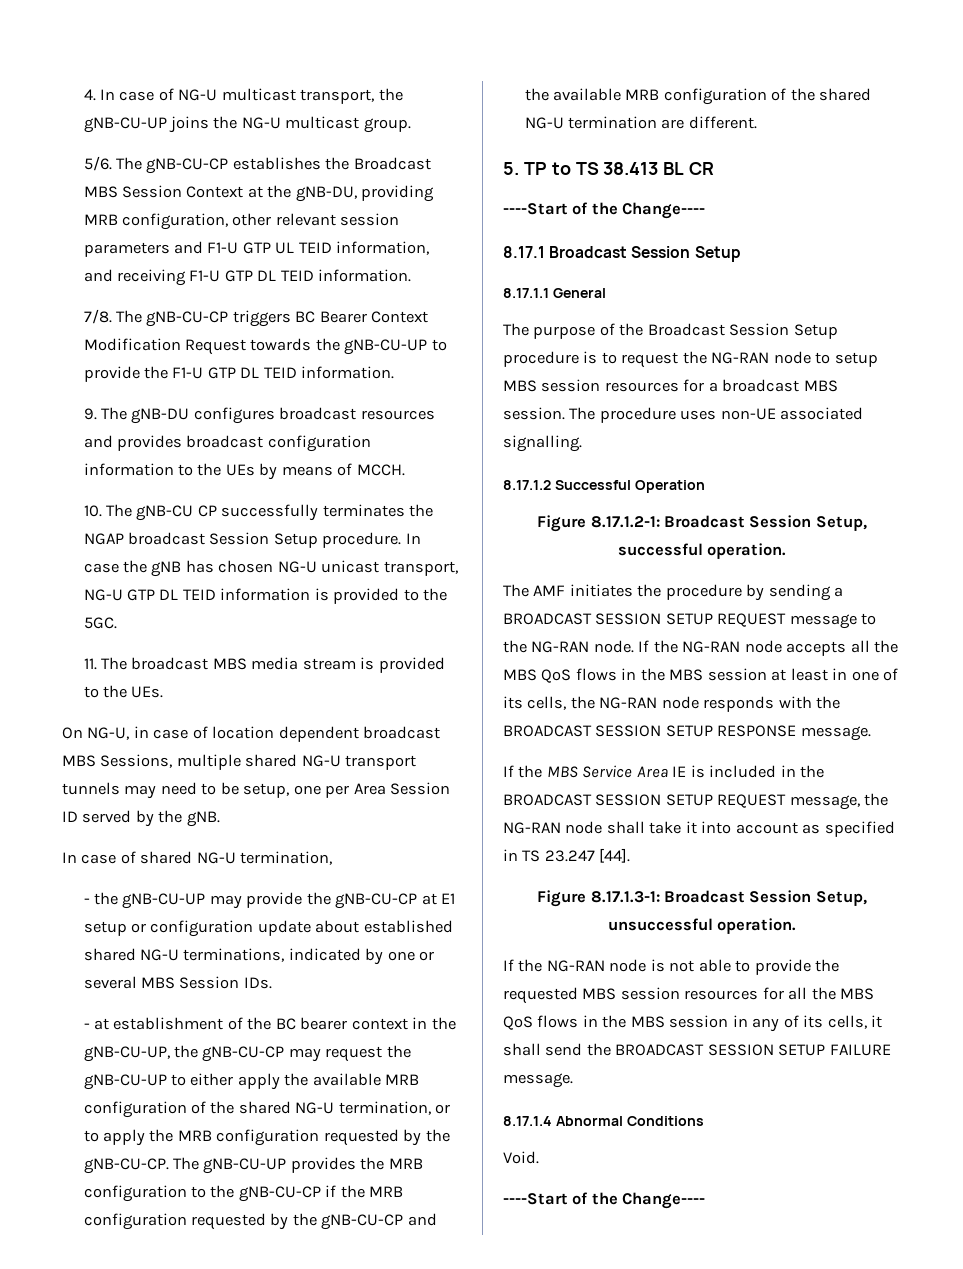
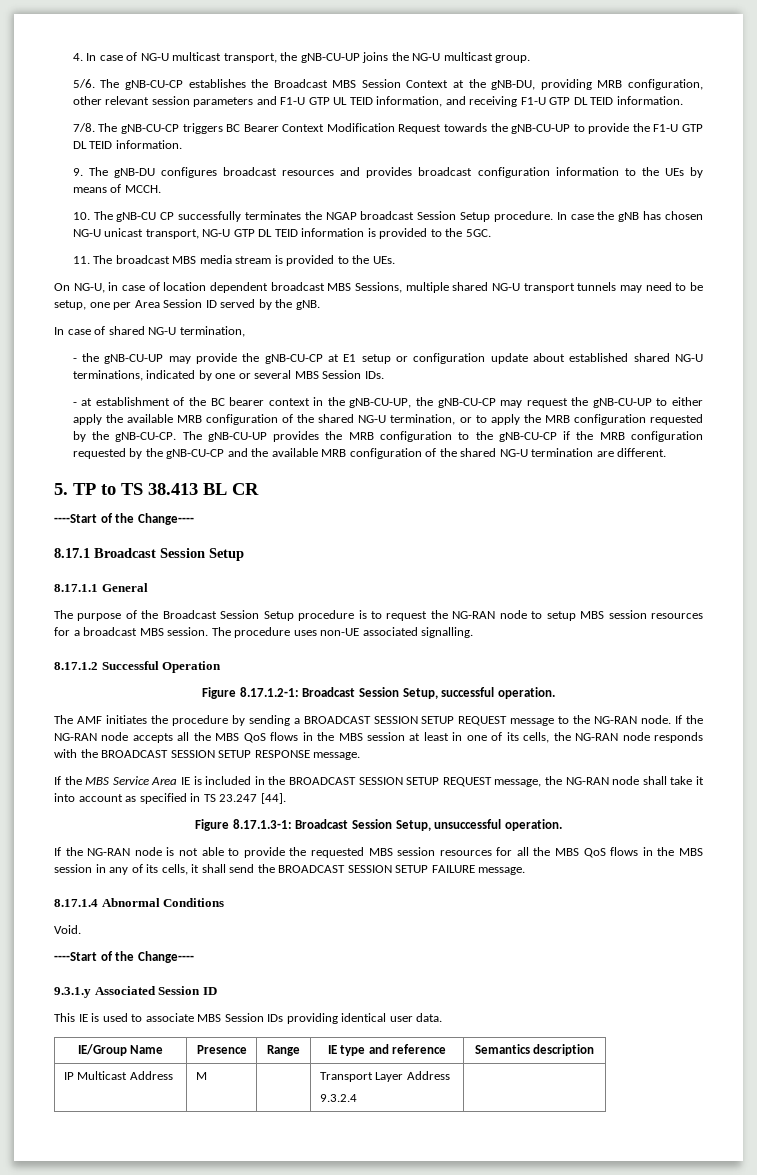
+ 9.3.1.y Associated Session ID
+ This IE is used to associate MBS Session IDs providing identical user data.
+ IE/Group Name | Presence | Range | IE type and reference | Semantics description
+ IP Multicast Address | M | | Transport Layer Address
+ 9.3.2.4 |

